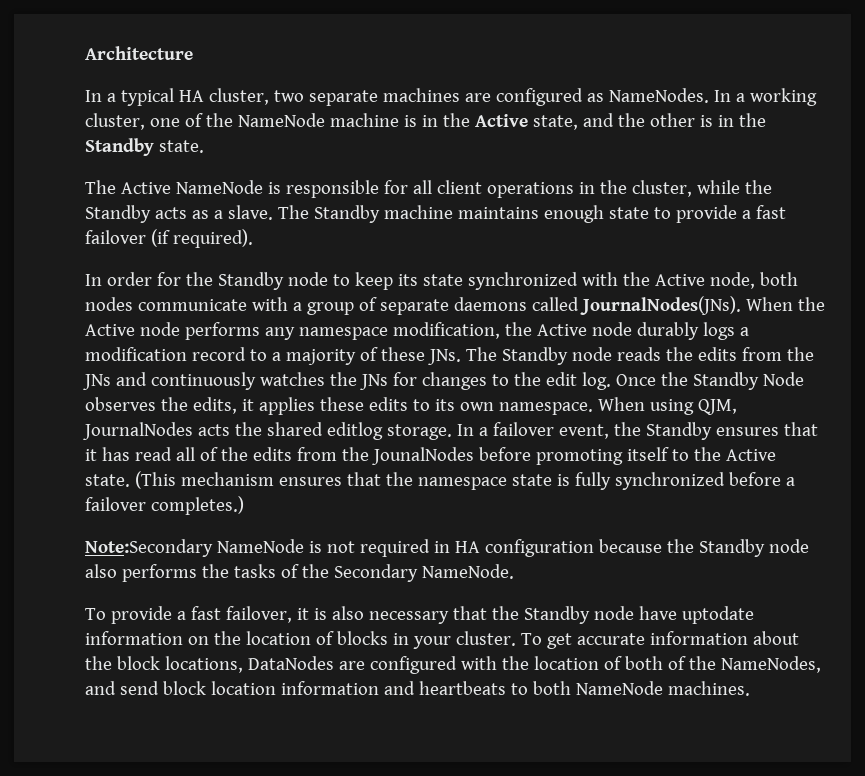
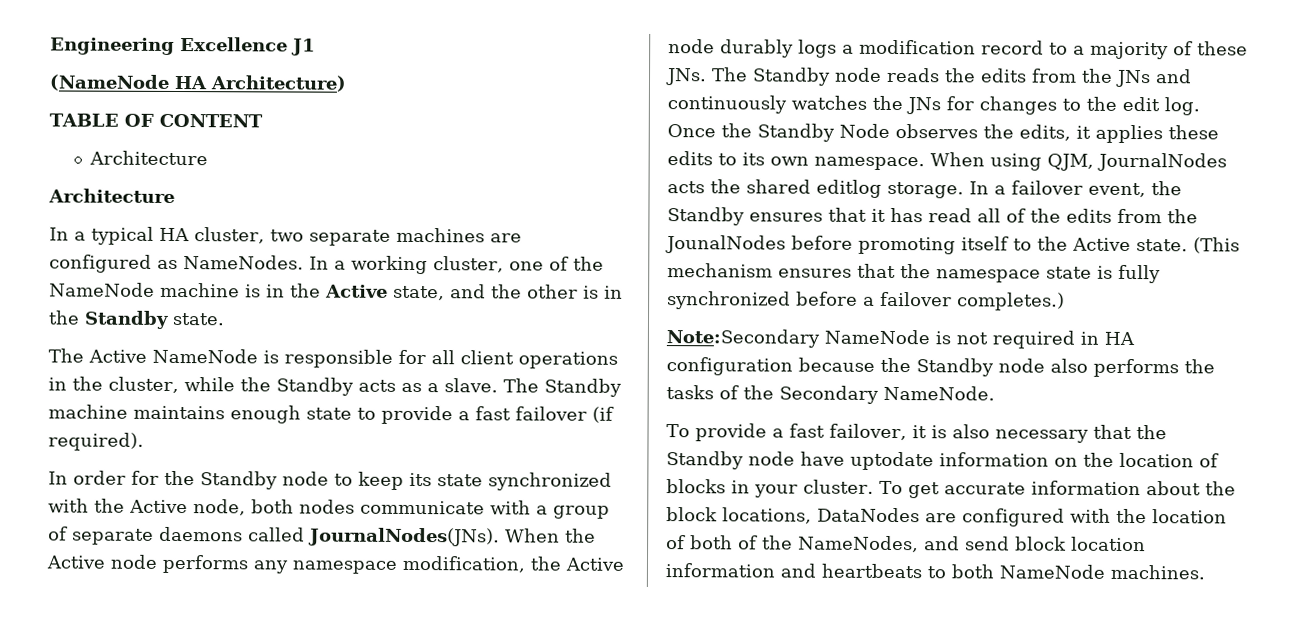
+ Engineering Excellence J1
+ (NameNode HA Architecture)
+ TABLE OF CONTENT
+ Architecture

